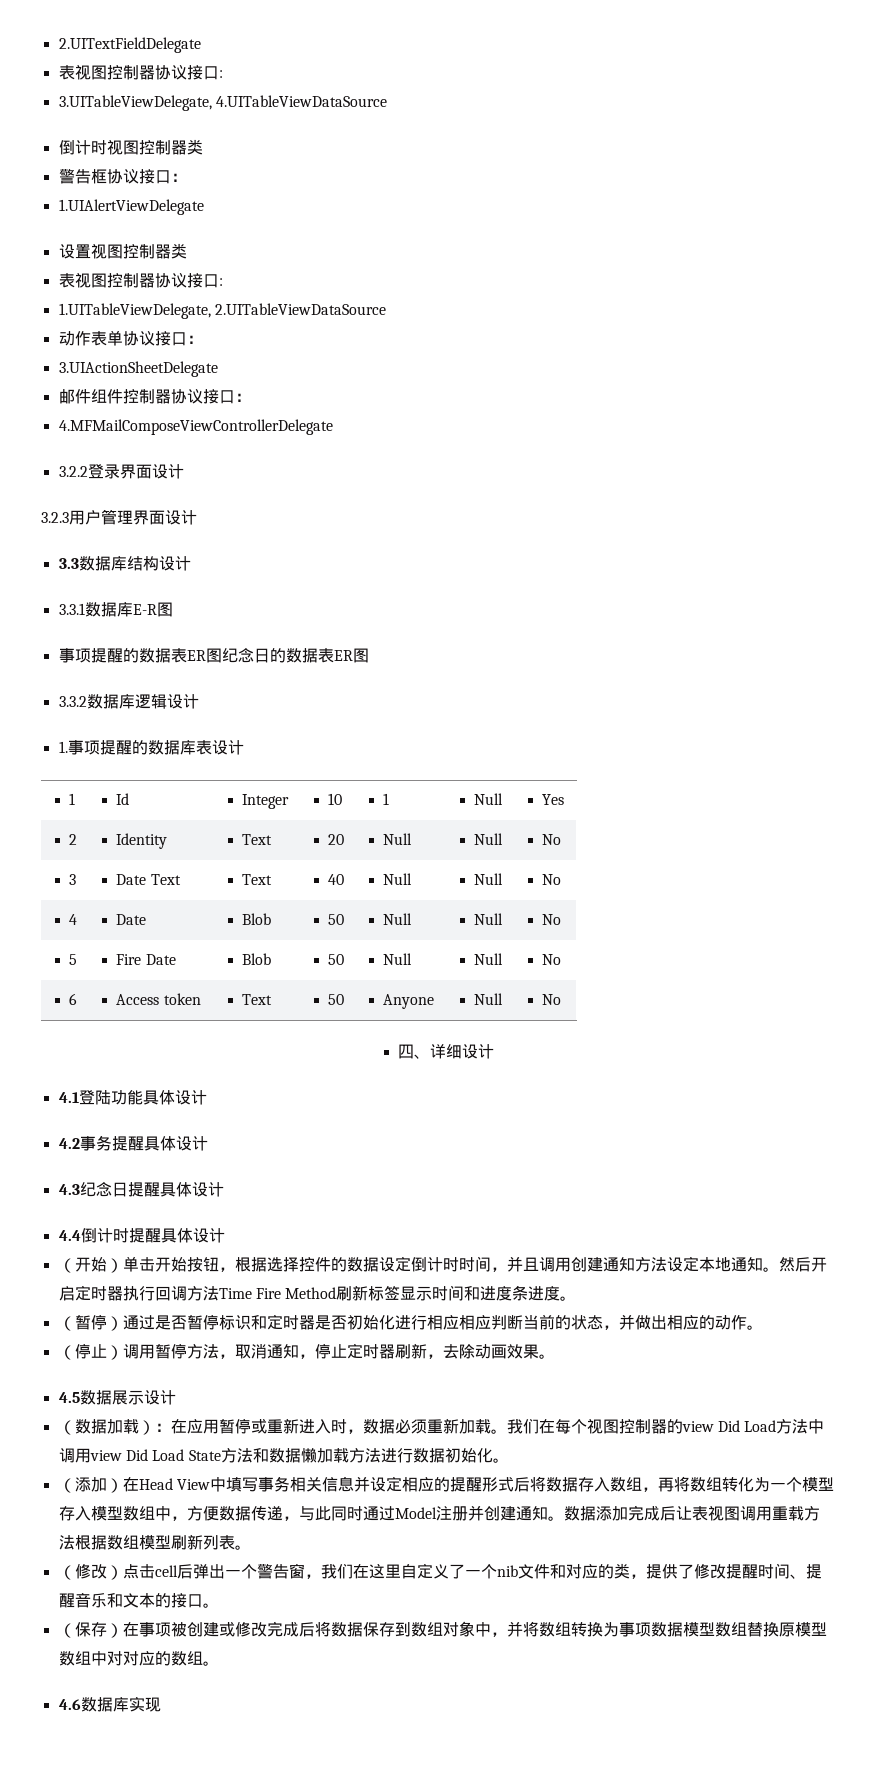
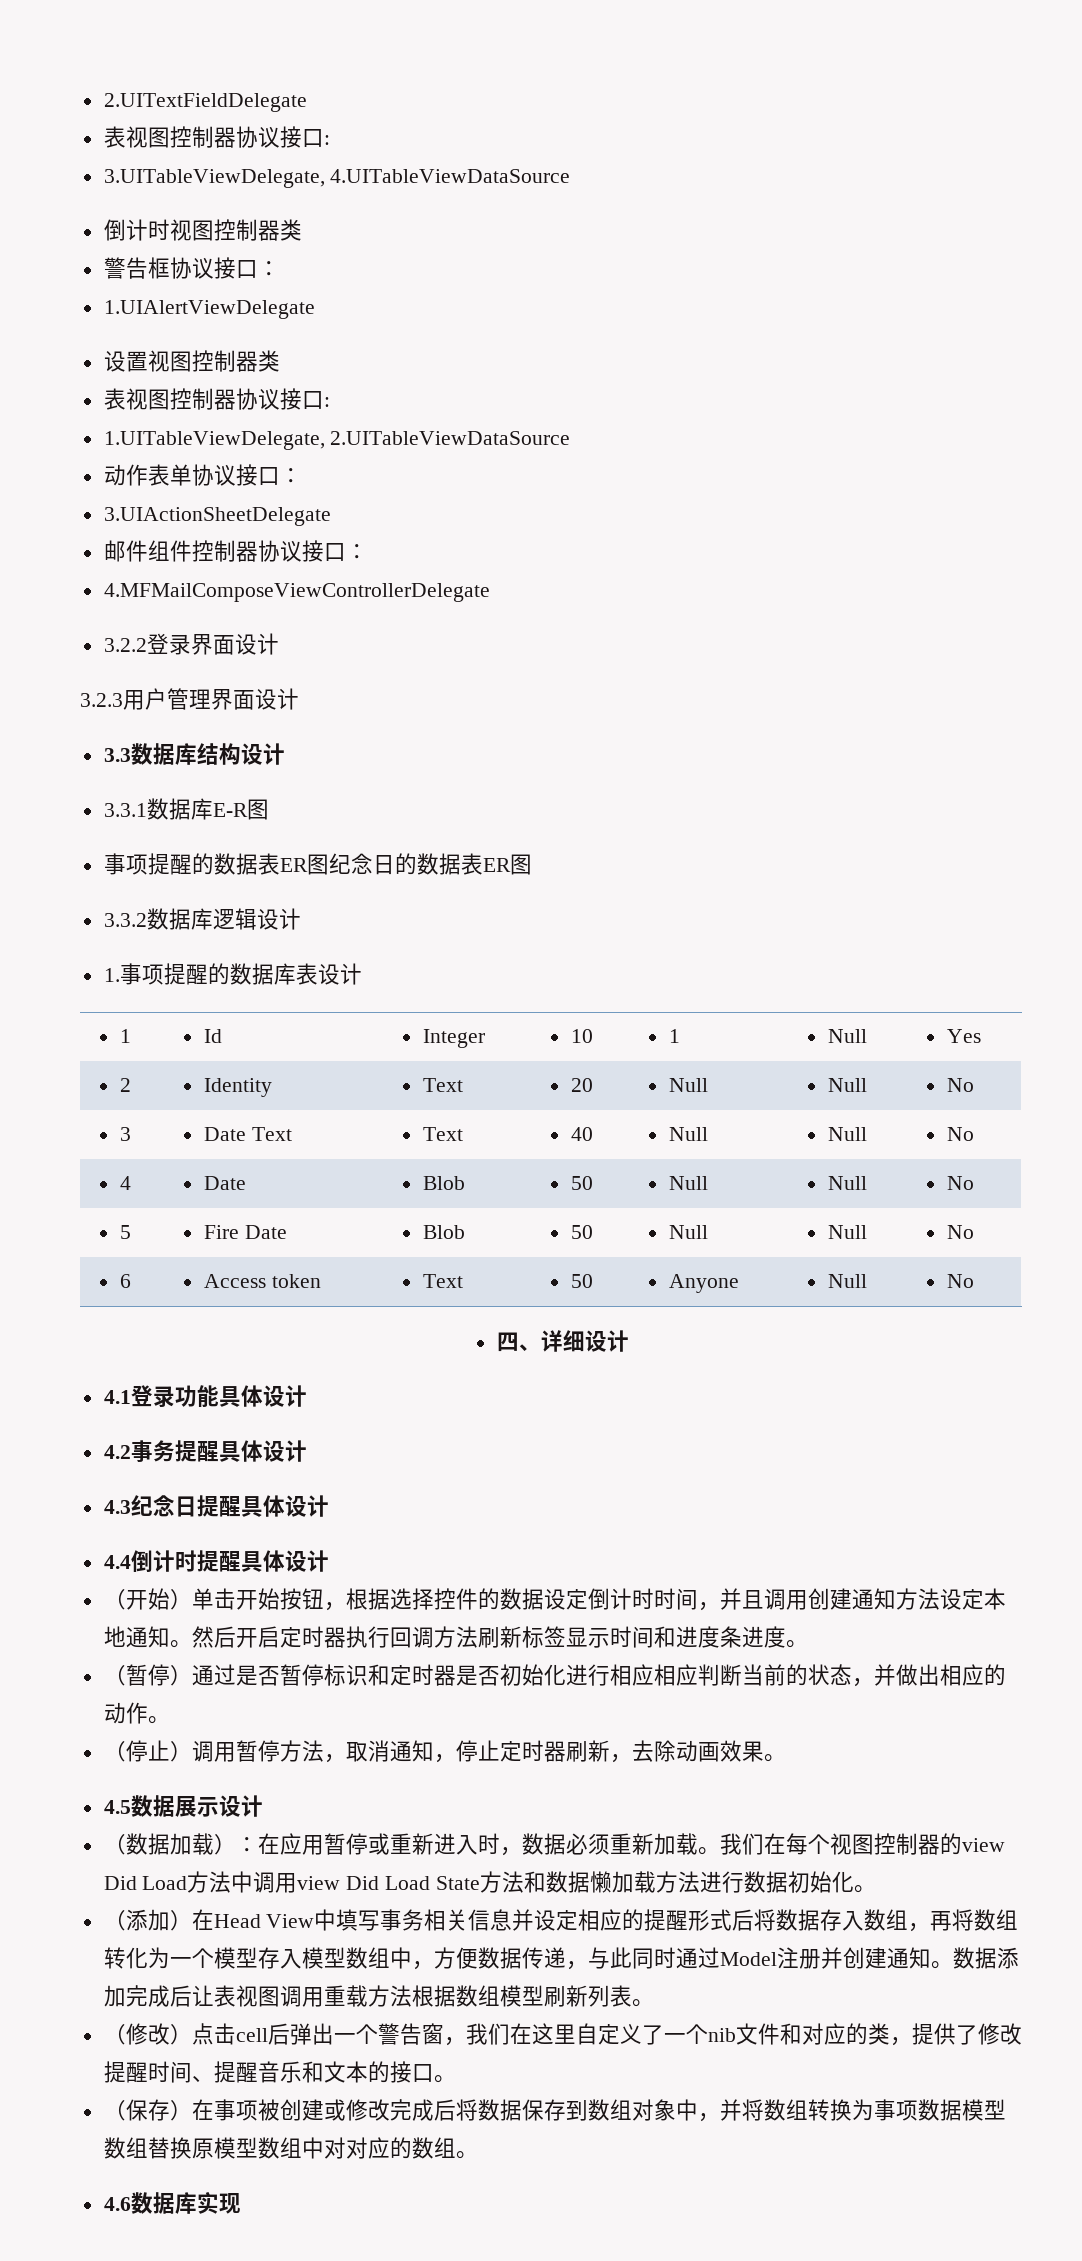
- 4.1登陆功能具体设计
+ 4.1登录功能具体设计
- 然后开启定时器执行回调方法Time Fire Method刷新标签显示时间和进度条进度。
+ 然后开启定时器执行回调方法刷新标签显示时间和进度条进度。

